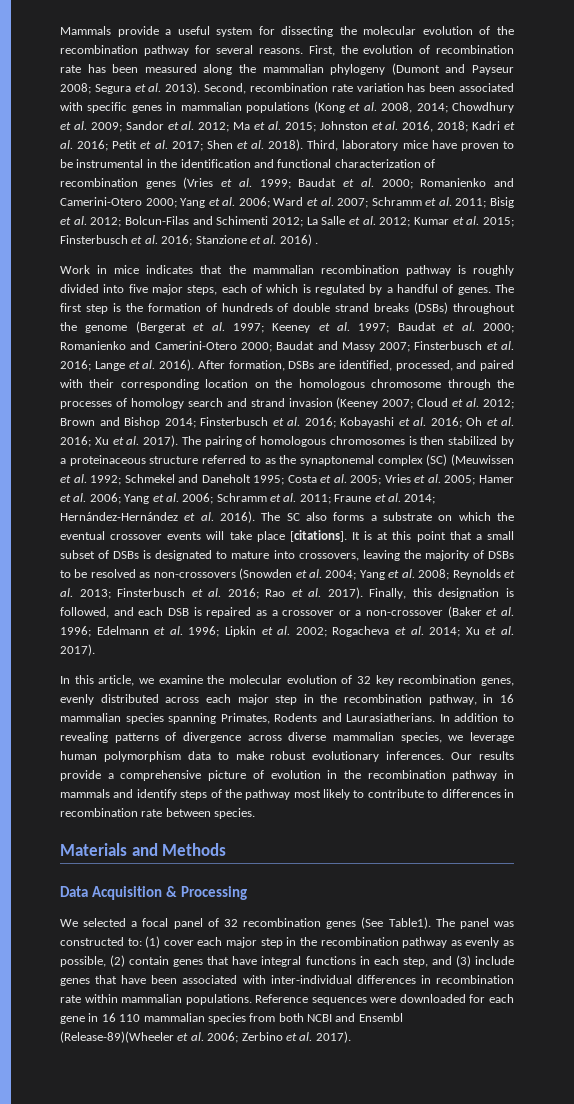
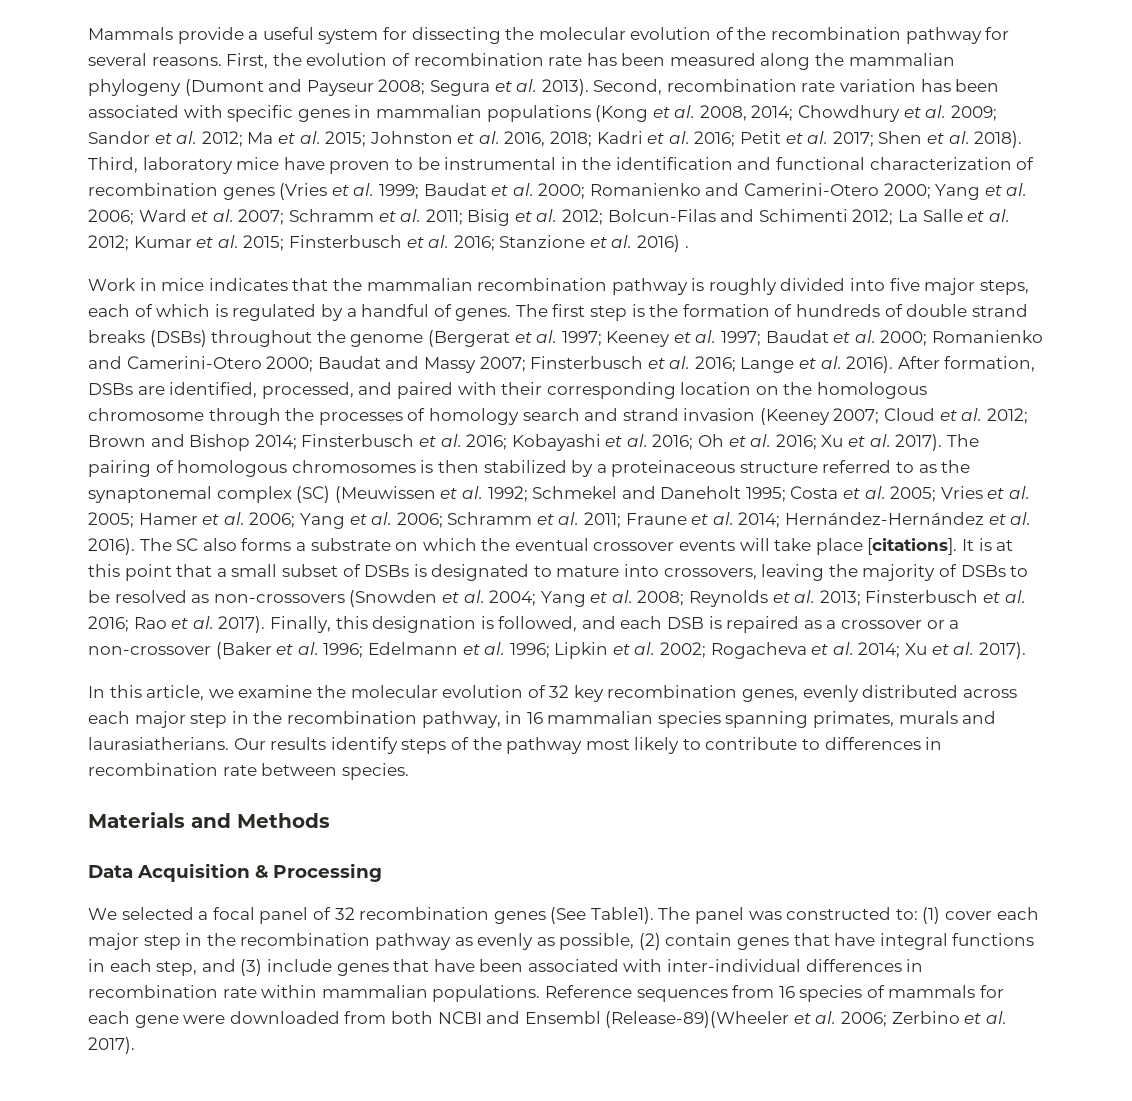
- In this article, we examine the molecular evolution of 32 key recombination genes, evenly distributed across each major step in the recombination pathway, in 16 mammalian species spanning Primates, Rodents and Laurasiatherians. In addition to revealing patterns of divergence across diverse mammalian species, we leverage human polymorphism data to make robust evolutionary inferences. Our results provide a comprehensive picture of evolution in the recombination pathway in mammals and identify steps of the pathway most likely to contribute to differences in recombination rate between species.
+ In this article, we examine the molecular evolution of 32 key recombination genes, evenly distributed across each major step in the recombination pathway, in 16 mammalian species spanning primates, murals and laurasiatherians. Our results identify steps of the pathway most likely to contribute to differences in recombination rate between species.
- Reference sequences were downloaded for each gene in 16 110 mammalian species from both NCBI and Ensembl (Release-89)(Wheeler et al. 2006; Zerbino et al. 2017).
+ Reference sequences from 16 species of mammals for each gene were downloaded from both NCBI and Ensembl (Release-89)(Wheeler et al. 2006; Zerbino et al. 2017).

